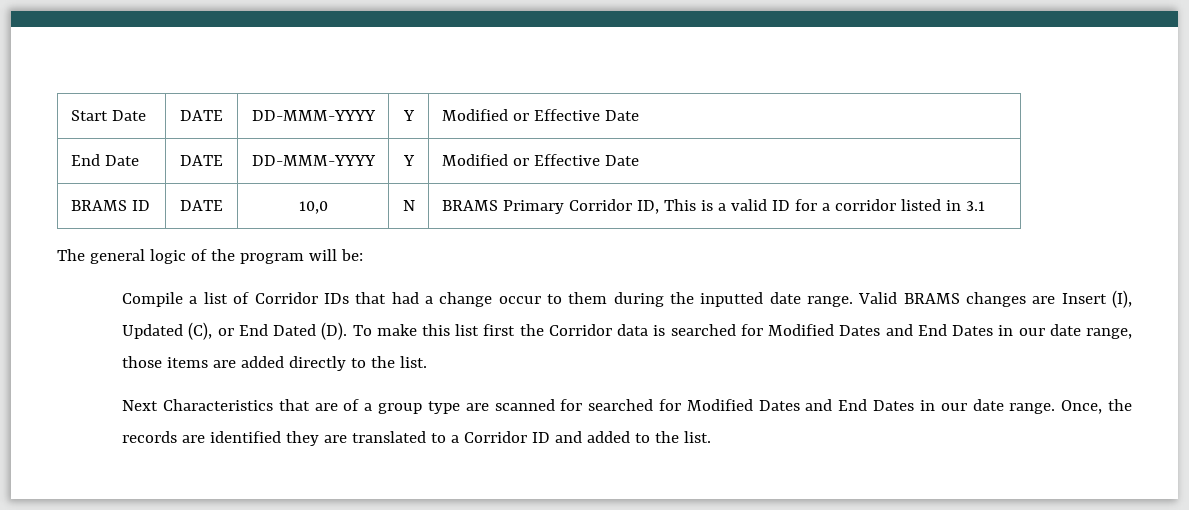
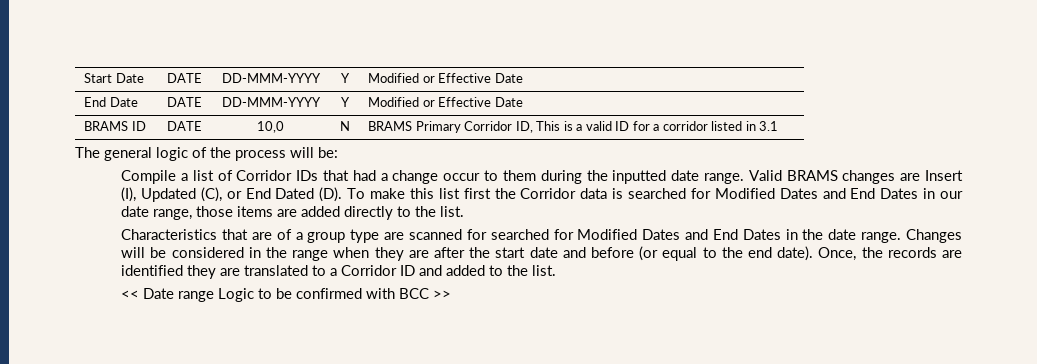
- The general logic of the program will be:
+ The general logic of the process will be:
- Next Characteristics that are of a group type are scanned for searched for Modified Dates and End Dates in our date range.
+ Characteristics that are of a group type are scanned for searched for Modified Dates and End Dates in the date range. Changes will be considered in the range when they are after the start date and before (or equal to the end date).
+ << Date range Logic to be confirmed with BCC >>

